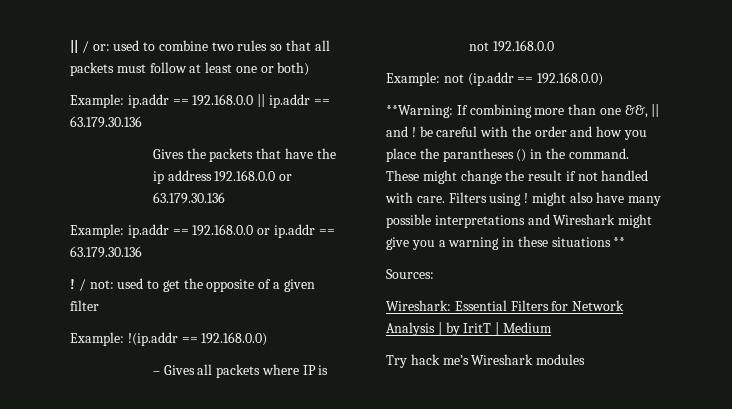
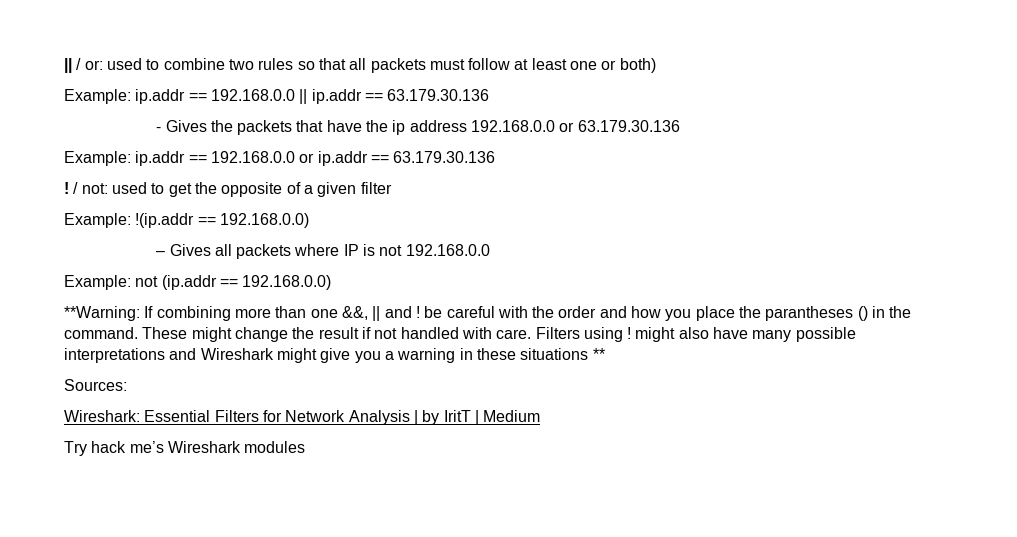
- Gives the packets that have the ip address 192.168.0.0 or 63.179.30.136
+ - Gives the packets that have the ip address 192.168.0.0 or 63.179.30.136

